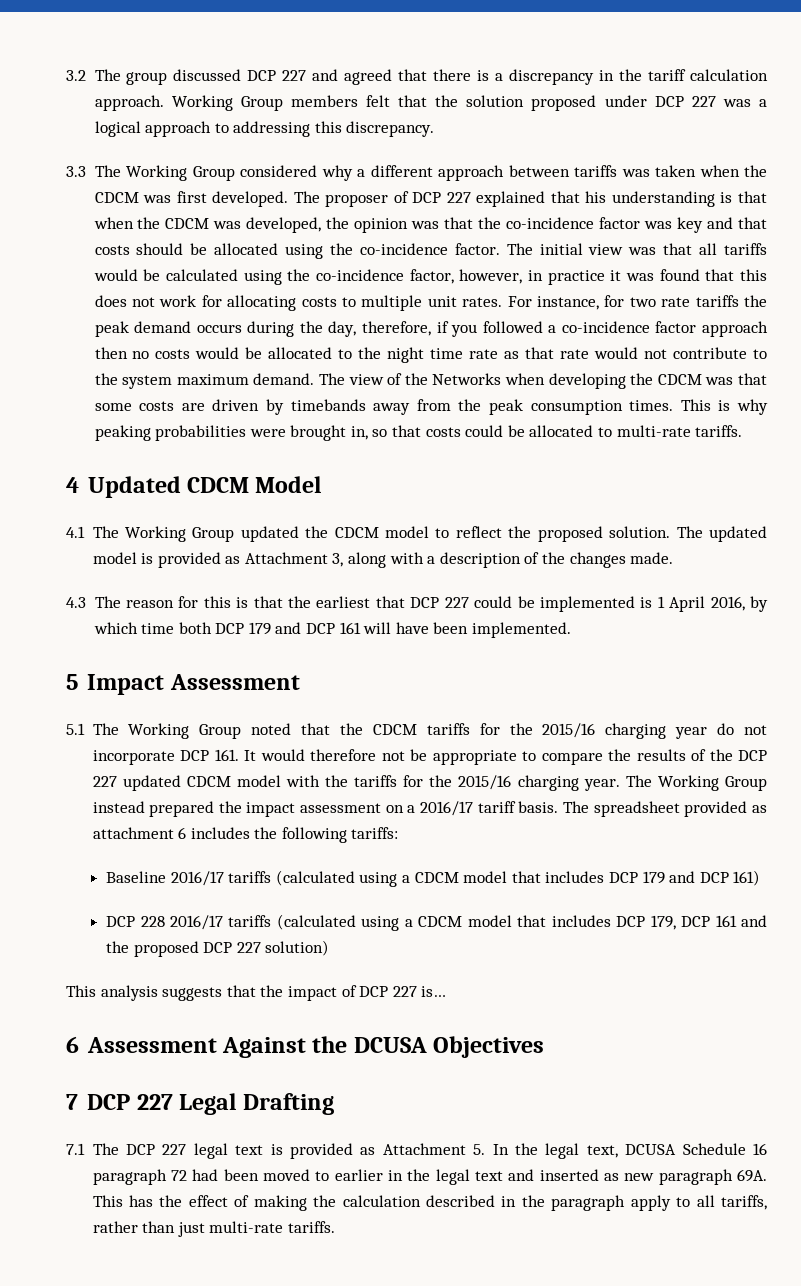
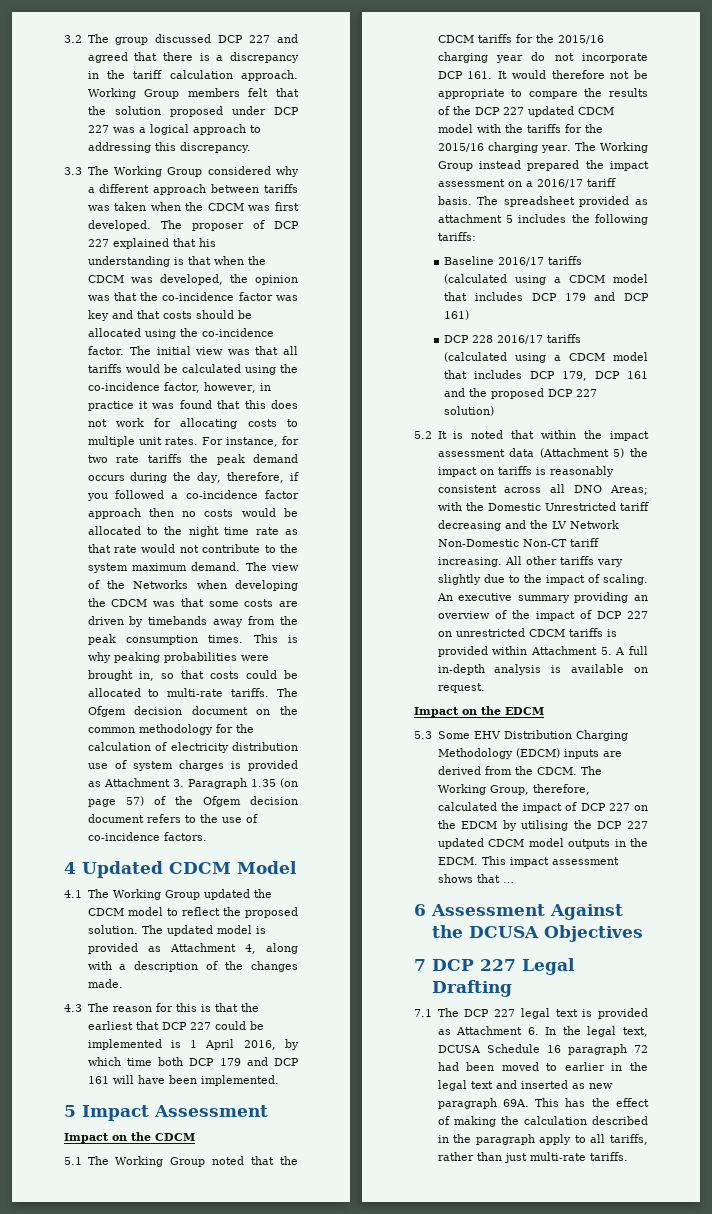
+ The Ofgem decision document on the common methodology for the calculation of electricity distribution use of system charges is provided as Attachment 3. Paragraph 1.35 (on page 57) of the Ofgem decision document refers to the use of co-incidence factors.
- The updated model is provided as Attachment 3, along with a description of the changes made.
+ The updated model is provided as Attachment 4, along with a description of the changes made.
+ Impact on the CDCM
- The spreadsheet provided as attachment 6 includes the following tariffs:
+ The spreadsheet provided as attachment 5 includes the following tariffs:
- This analysis suggests that the impact of DCP 227 is…
+ 5.2 It is noted that within the impact assessment data (Attachment 5) the impact on tariffs is reasonably consistent across all DNO Areas; with the Domestic Unrestricted tariff decreasing and the LV Network Non-Domestic Non-CT tariff increasing. All other tariffs vary slightly due to the impact of scaling. An executive summary providing an overview of the impact of DCP 227 on unrestricted CDCM tariffs is provided within Attachment 5. A full in-depth analysis is available on request.
+ Impact on the EDCM
+ 5.3 Some EHV Distribution Charging Methodology (EDCM) inputs are derived from the CDCM. The Working Group, therefore, calculated the impact of DCP 227 on the EDCM by utilising the DCP 227 updated CDCM model outputs in the EDCM. This impact assessment shows that …
- 7.1 The DCP 227 legal text is provided as Attachment 5. In the legal text, DCUSA Schedule 16 paragraph 72 had been moved to earlier in the legal text and inserted as new paragraph 69A.
+ 7.1 The DCP 227 legal text is provided as Attachment 6. In the legal text, DCUSA Schedule 16 paragraph 72 had been moved to earlier in the legal text and inserted as new paragraph 69A.

